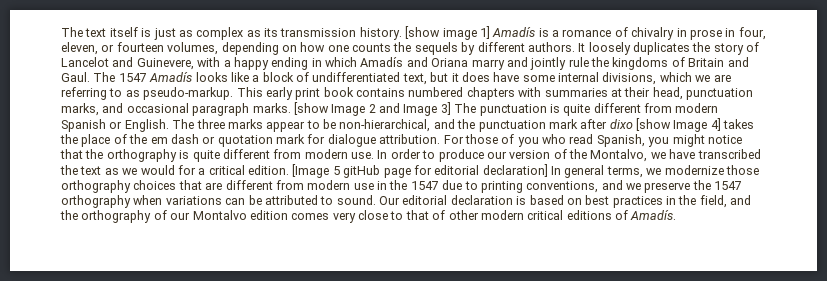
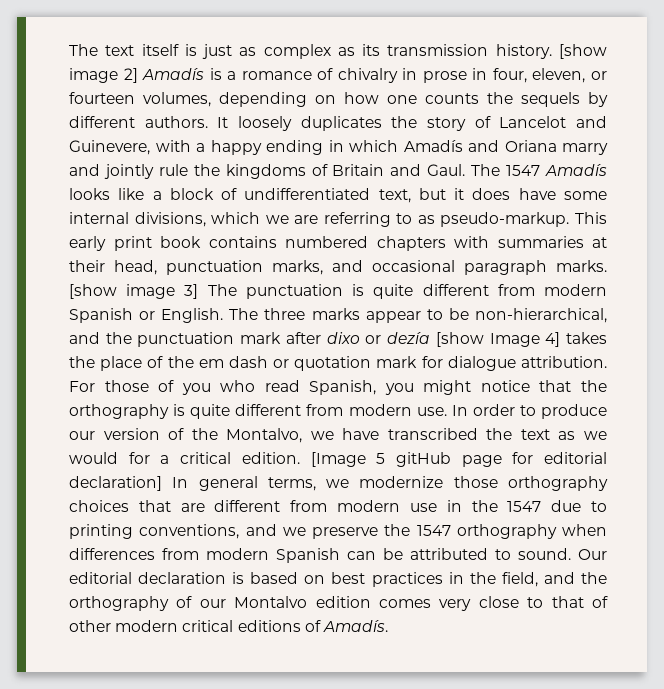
- [show image 1] Amadís is a romance of chivalry in prose in four, eleven, or fourteen volumes, depending on how one counts the sequels by different authors.
+ [show image 2] Amadís is a romance of chivalry in prose in four, eleven, or fourteen volumes, depending on how one counts the sequels by different authors.
- [show Image 2 and Image 3] The punctuation is quite different from modern Spanish or English.
+ [show image 3] The punctuation is quite different from modern Spanish or English.
- The three marks appear to be non-hierarchical, and the punctuation mark after dixo [show Image 4] takes the place of the em dash or quotation mark for dialogue attribution.
+ The three marks appear to be non-hierarchical, and the punctuation mark after dixo or dezía [show Image 4] takes the place of the em dash or quotation mark for dialogue attribution.
- [Image 5 gitHub page for editorial declaration] In general terms, we modernize those orthography choices that are different from modern use in the 1547 due to printing conventions, and we preserve the 1547 orthography when variations can be attributed to sound.
+ [Image 5 gitHub page for editorial declaration] In general terms, we modernize those orthography choices that are different from modern use in the 1547 due to printing conventions, and we preserve the 1547 orthography when differences from modern Spanish can be attributed to sound.

